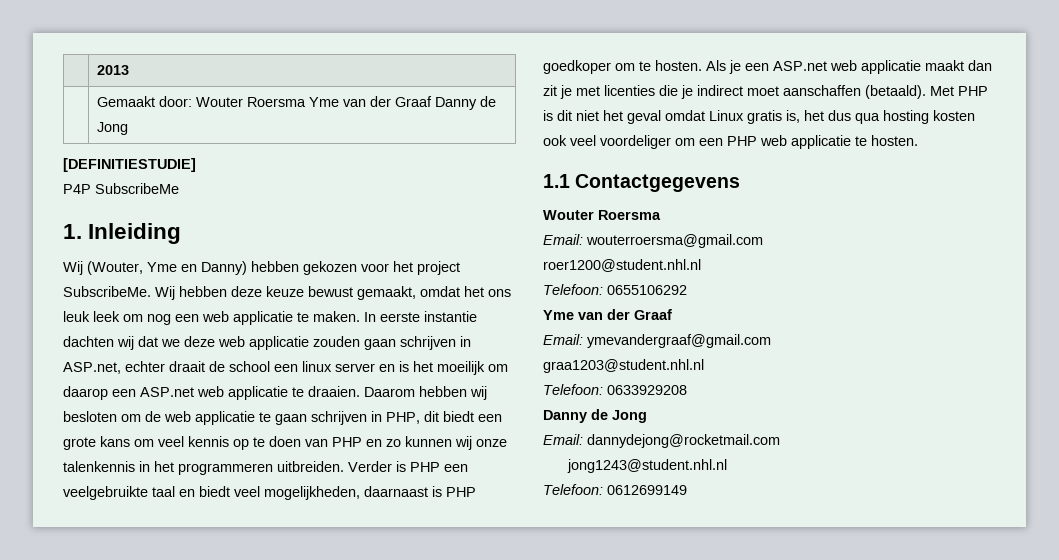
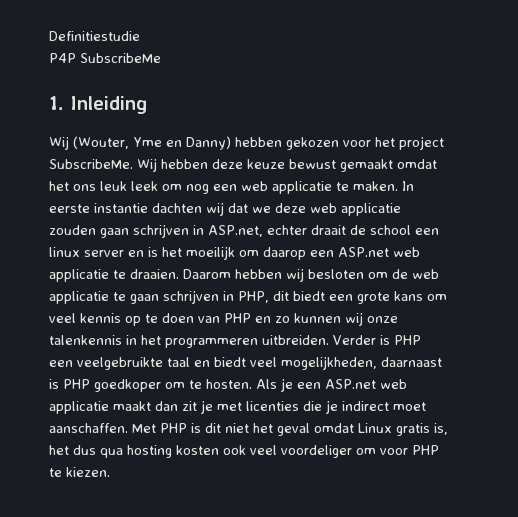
- | 2013
- | Gemaakt door: Wouter Roersma Yme van der Graaf Danny de Jong
- [DEFINITIESTUDIE]
+ Definitiestudie
- Wij hebben deze keuze bewust gemaakt, omdat het ons leuk leek om nog een web applicatie te maken.
+ Wij hebben deze keuze bewust gemaakt omdat het ons leuk leek om nog een web applicatie te maken.
- Als je een ASP.net web applicatie maakt dan zit je met licenties die je indirect moet aanschaffen (betaald).
+ Als je een ASP.net web applicatie maakt dan zit je met licenties die je indirect moet aanschaffen.
- Met PHP is dit niet het geval omdat Linux gratis is, het dus qua hosting kosten ook veel voordeliger om een PHP web applicatie te hosten.
- 1.1 Contactgegevens
- Wouter Roersma
- Email: wouterroersma@gmail.com
- roer1200@student.nhl.nl
- Telefoon: 0655106292
- Yme van der Graaf
- Email: ymevandergraaf@gmail.com
- graa1203@student.nhl.nl
- Telefoon: 0633929208
- Danny de Jong
- Email: dannydejong@rocketmail.com
- jong1243@student.nhl.nl
- Telefoon: 0612699149
+ Met PHP is dit niet het geval omdat Linux gratis is, het dus qua hosting kosten ook veel voordeliger om voor PHP te kiezen.

